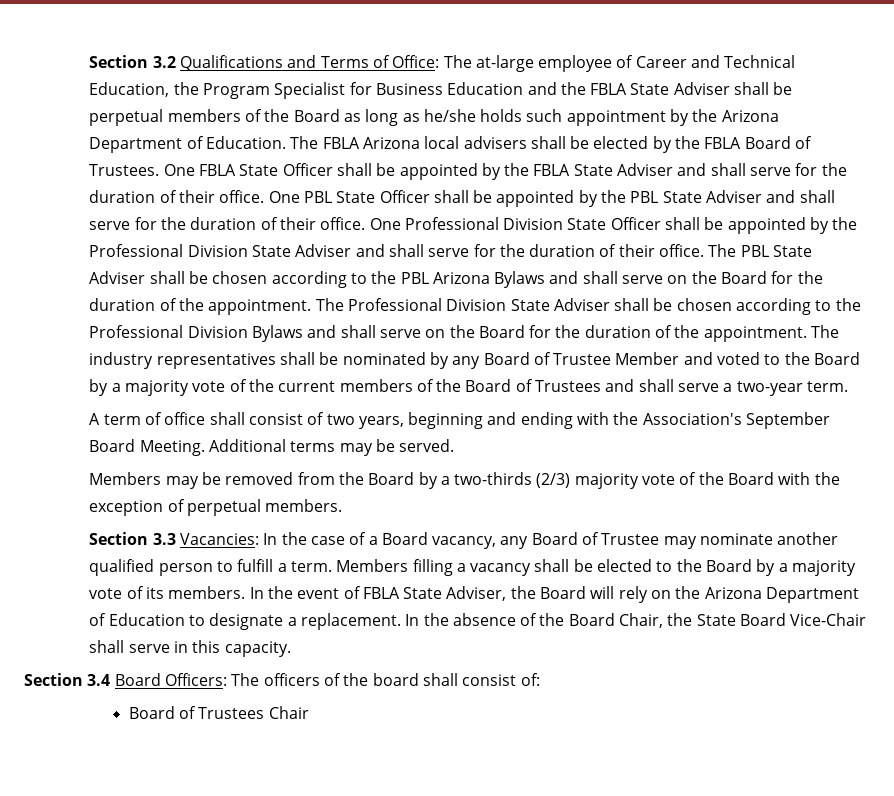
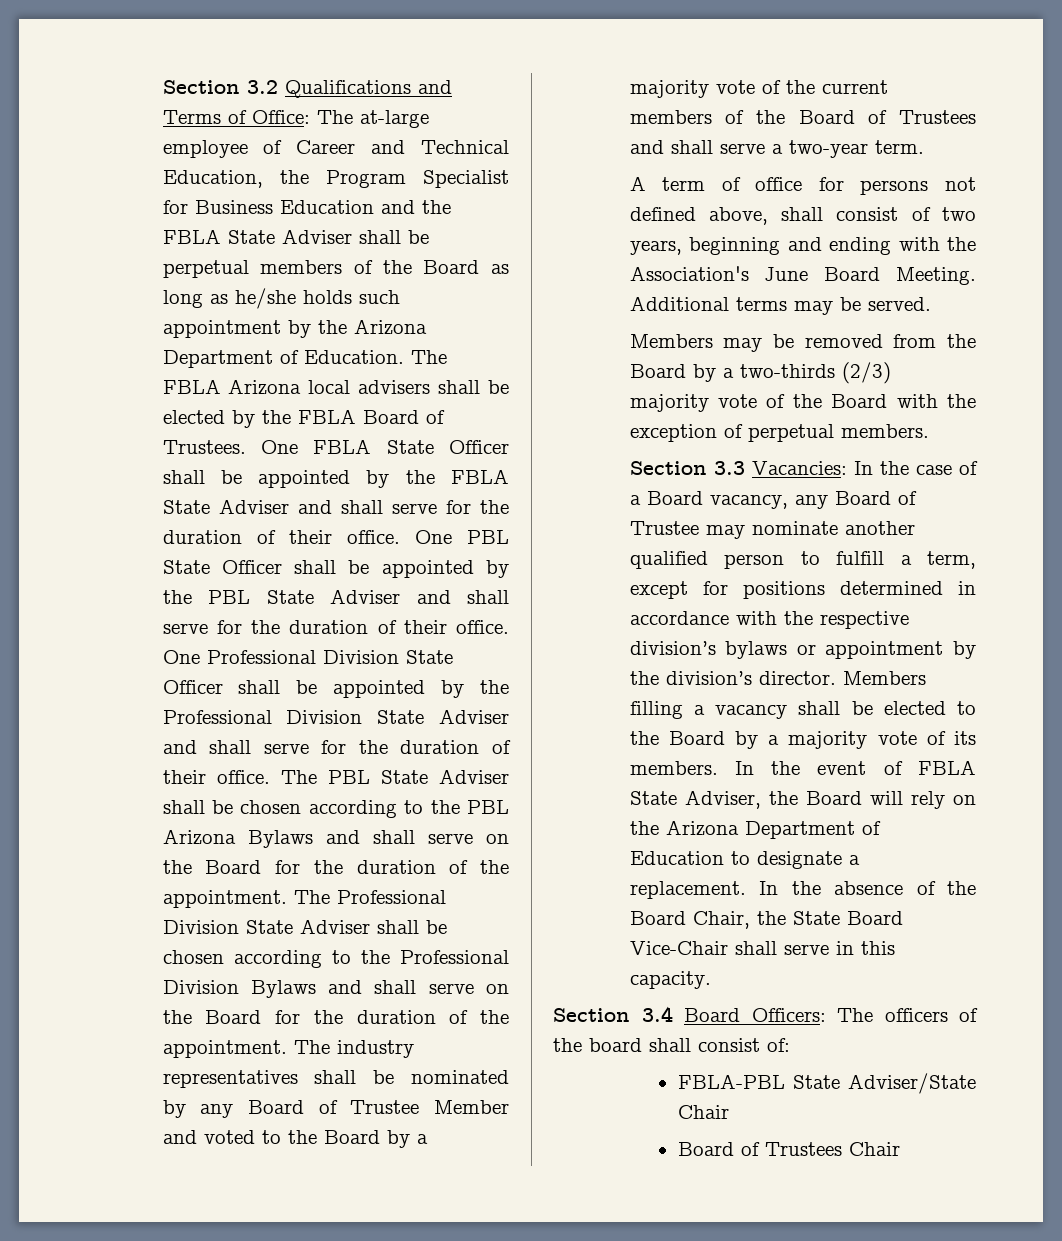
- A term of office shall consist of two years, beginning and ending with the Association's September Board Meeting.
+ A term of office for persons not defined above, shall consist of two years, beginning and ending with the Association's June Board Meeting.
- Section 3.3 Vacancies: In the case of a Board vacancy, any Board of Trustee may nominate another qualified person to fulfill a term.
+ Section 3.3 Vacancies: In the case of a Board vacancy, any Board of Trustee may nominate another qualified person to fulfill a term, except for positions determined in accordance with the respective division’s bylaws or appointment by the division’s director.
+ FBLA-PBL State Adviser/State Chair

